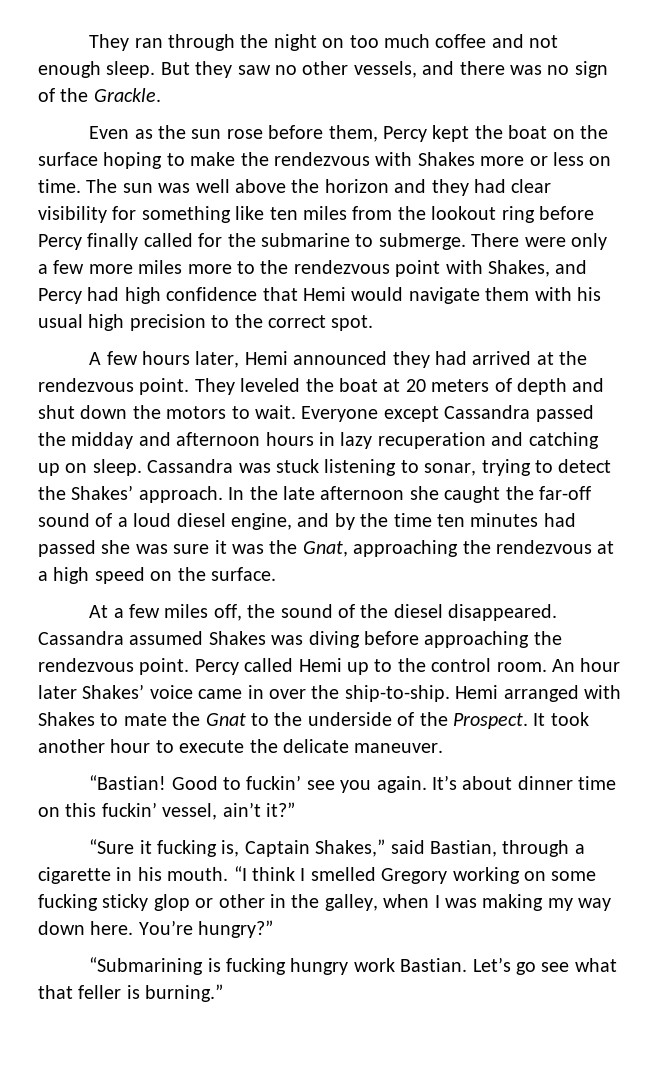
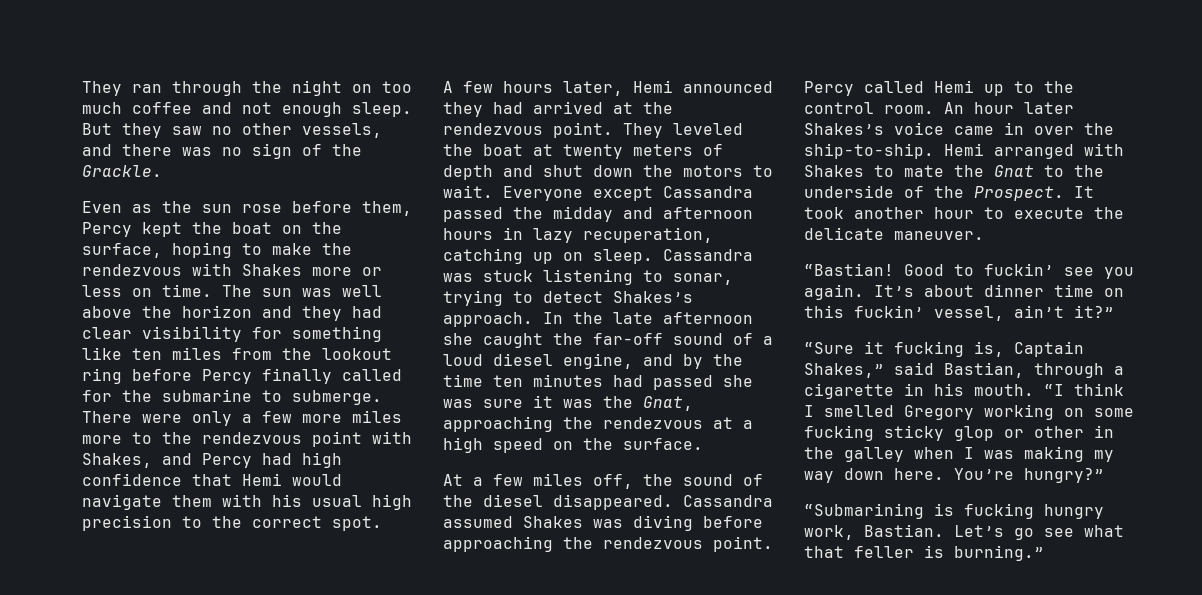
- Even as the sun rose before them, Percy kept the boat on the surface hoping to make the rendezvous with Shakes more or less on time.
+ Even as the sun rose before them, Percy kept the boat on the surface, hoping to make the rendezvous with Shakes more or less on time.
- They leveled the boat at 20 meters of depth and shut down the motors to wait.
+ They leveled the boat at twenty meters of depth and shut down the motors to wait.
- Everyone except Cassandra passed the midday and afternoon hours in lazy recuperation and catching up on sleep.
+ Everyone except Cassandra passed the midday and afternoon hours in lazy recuperation, catching up on sleep.
- Cassandra was stuck listening to sonar, trying to detect the Shakes’ approach.
+ Cassandra was stuck listening to sonar, trying to detect Shakes’s approach.
- An hour later Shakes’ voice came in over the ship-to-ship.
+ An hour later Shakes’s voice came in over the ship-to-ship.
- “I think I smelled Gregory working on some fucking sticky glop or other in the galley, when I was making my way down here.
+ “I think I smelled Gregory working on some fucking sticky glop or other in the galley when I was making my way down here.
- “Submarining is fucking hungry work Bastian.
+ “Submarining is fucking hungry work, Bastian.

